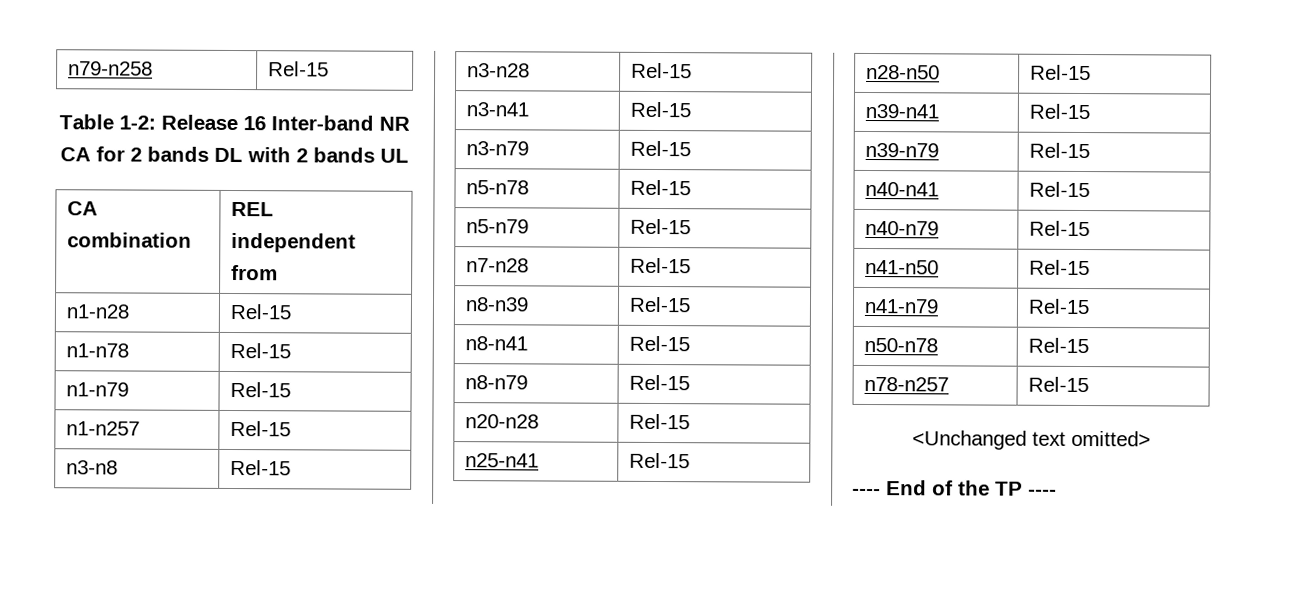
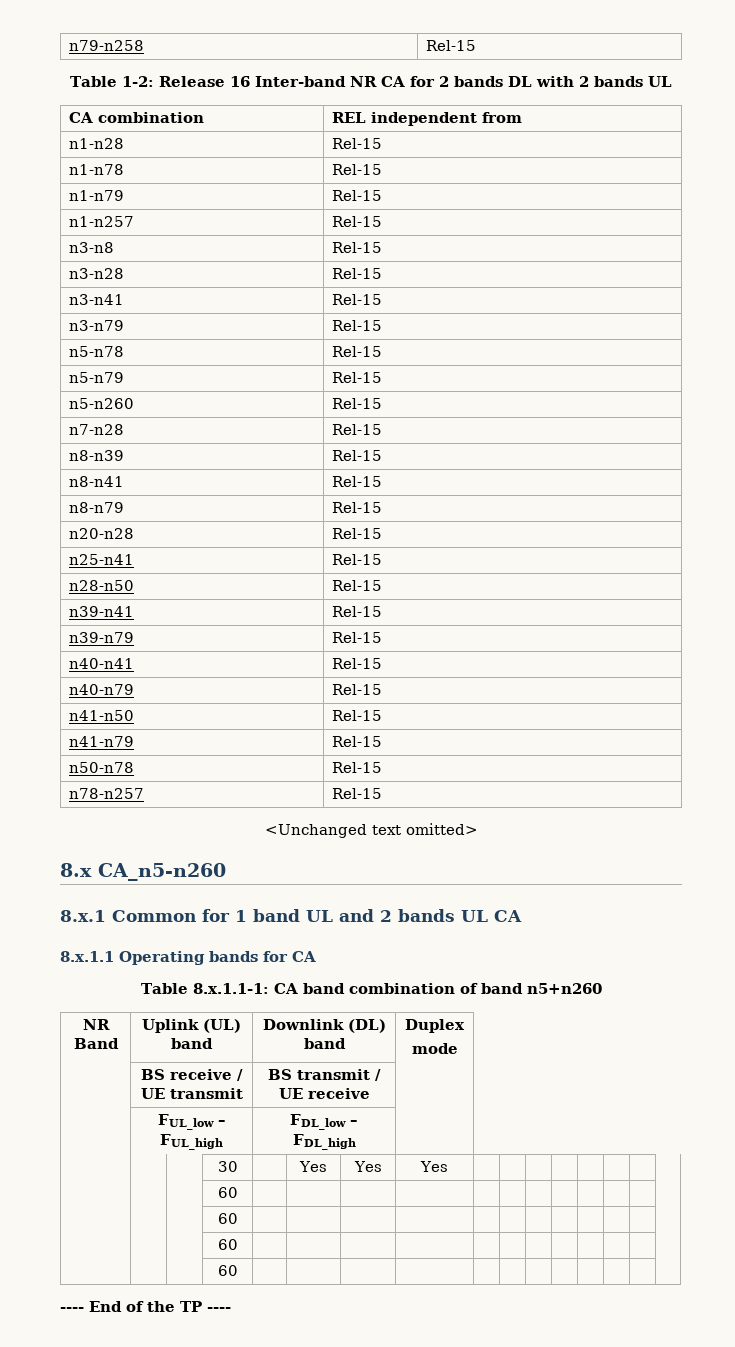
+ n5-n260 | Rel-15
+ 8.x CA_n5-n260
+ 8.x.1 Common for 1 band UL and 2 bands UL CA
+ 8.x.1.1 Operating bands for CA
+ Table 8.x.1.1-1: CA band combination of band n5+n260
+ NR Band | Uplink (UL) band | Downlink (DL) band | Duplex
+ mode
+ | BS receive / UE transmit | BS transmit / UE receive |
+ | FUL_low – FUL_high | FDL_low – FDL_high |
+ | | | 30 | | Yes | Yes | Yes | | | | | | | |
+ | | | 60 | | | | | | | | | | | |
+ | | | 60 | | | | | | | | | | | |
+ | | | 60 | | | | | | | | | | | |
+ | | | 60 | | | | | | | | | | | |

